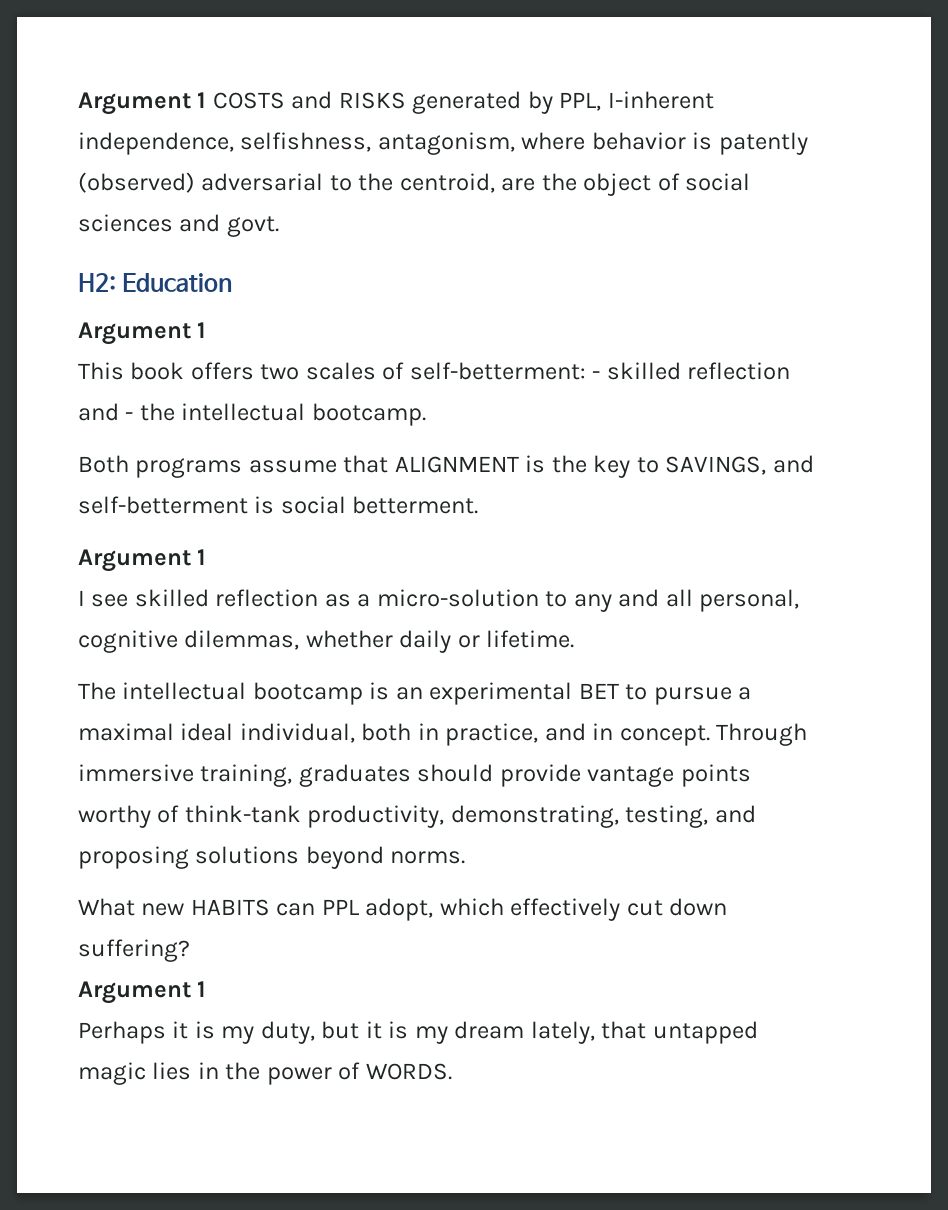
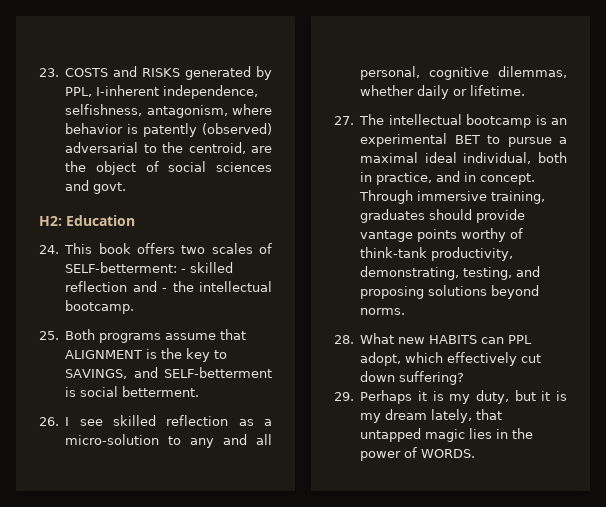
- Argument 1 COSTS and RISKS generated by PPL, I-inherent independence, selfishness, antagonism, where behavior is patently (observed) adversarial to the centroid, are the object of social sciences and govt.
+ 23. COSTS and RISKS generated by PPL, I-inherent independence, selfishness, antagonism, where behavior is patently (observed) adversarial to the centroid, are the object of social sciences and govt.
  H2: Education
- Argument 1
- This book offers two scales of self-betterment: - skilled reflection and - the intellectual bootcamp.
+ 24. This book offers two scales of SELF-betterment: - skilled reflection and - the intellectual bootcamp.
- Both programs assume that ALIGNMENT is the key to SAVINGS, and self-betterment is social betterment.
- Argument 1
- I see skilled reflection as a micro-solution to any and all personal, cognitive dilemmas, whether daily or lifetime.
+ 25. Both programs assume that ALIGNMENT is the key to SAVINGS, and SELF-betterment is social betterment.
+ 26. I see skilled reflection as a micro-solution to any and all personal, cognitive dilemmas, whether daily or lifetime.
- The intellectual bootcamp is an experimental BET to pursue a maximal ideal individual, both in practice, and in concept.
+ 27. The intellectual bootcamp is an experimental BET to pursue a maximal ideal individual, both in practice, and in concept.
- What new HABITS can PPL adopt, which effectively cut down suffering?
- Argument 1
- Perhaps it is my duty, but it is my dream lately, that untapped magic lies in the power of WORDS.
+ 28. What new HABITS can PPL adopt, which effectively cut down suffering?
+ 29. Perhaps it is my duty, but it is my dream lately, that untapped magic lies in the power of WORDS.

